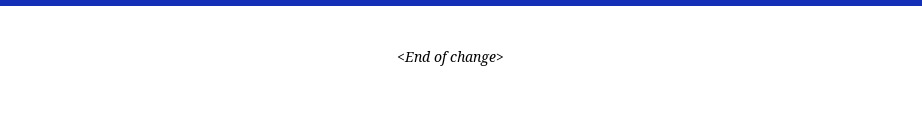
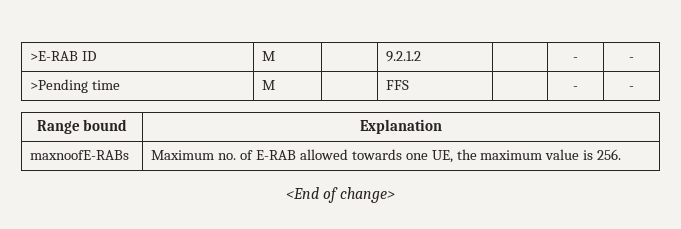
+ >E-RAB ID | M | | 9.2.1.2 | | - | -
+ >Pending time | M | | FFS | | - | -
+ Range bound | Explanation
+ maxnoofE-RABs | Maximum no. of E-RAB allowed towards one UE, the maximum value is 256.

